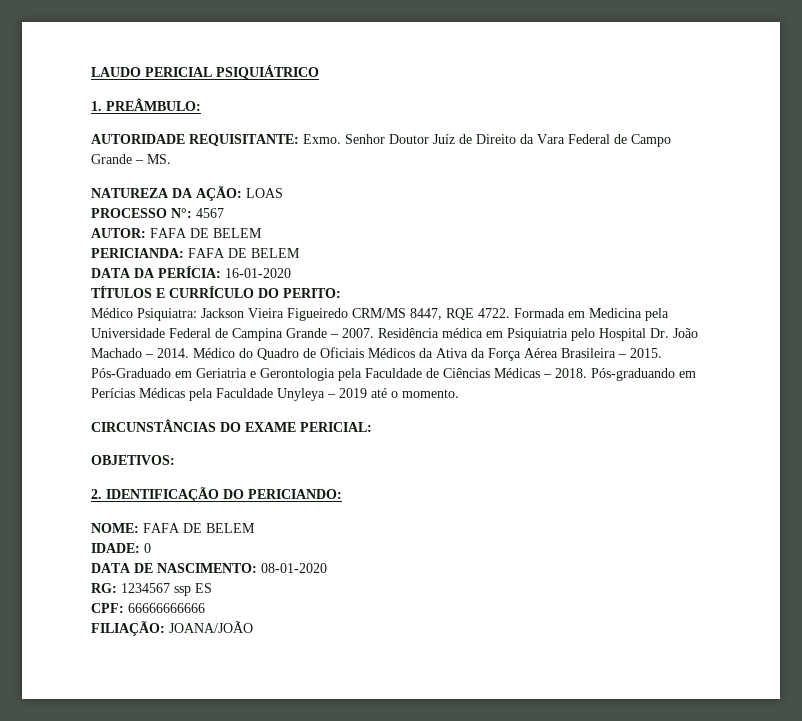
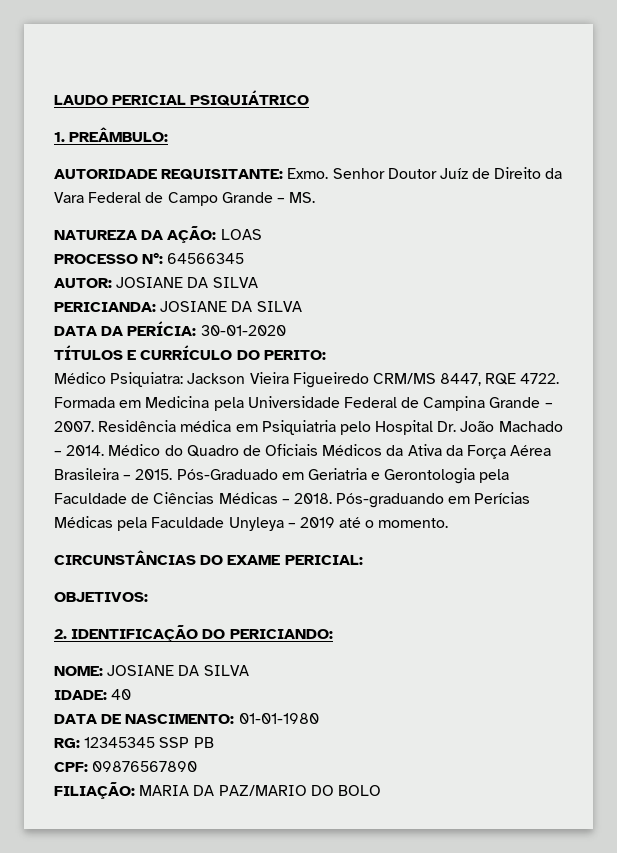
- PROCESSO N°: 4567
+ PROCESSO N°: 64566345
- AUTOR: FAFA DE BELEM
- PERICIANDA: FAFA DE BELEM
+ AUTOR: JOSIANE DA SILVA
+ PERICIANDA: JOSIANE DA SILVA
- DATA DA PERÍCIA: 16-01-2020
+ DATA DA PERÍCIA: 30-01-2020
- NOME: FAFA DE BELEM
+ NOME: JOSIANE DA SILVA
- IDADE: 0
+ IDADE: 40
- DATA DE NASCIMENTO: 08-01-2020
+ DATA DE NASCIMENTO: 01-01-1980
- RG: 1234567 ssp ES
+ RG: 12345345 SSP PB
- CPF: 66666666666
+ CPF: 09876567890
- FILIAÇÃO: JOANA/JOÃO
+ FILIAÇÃO: MARIA DA PAZ/MARIO DO BOLO

